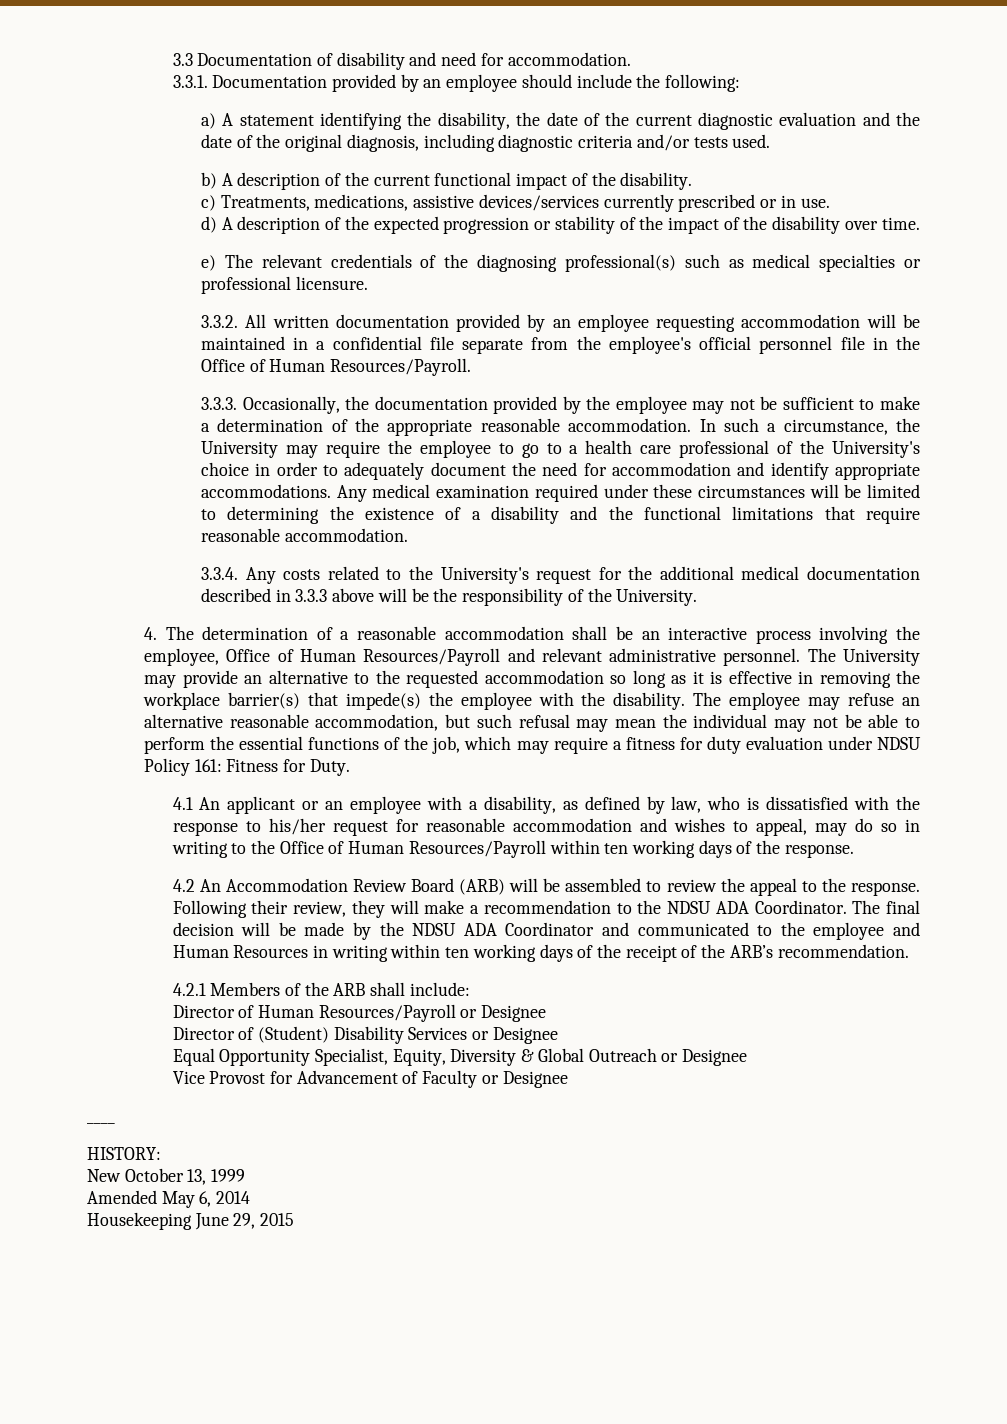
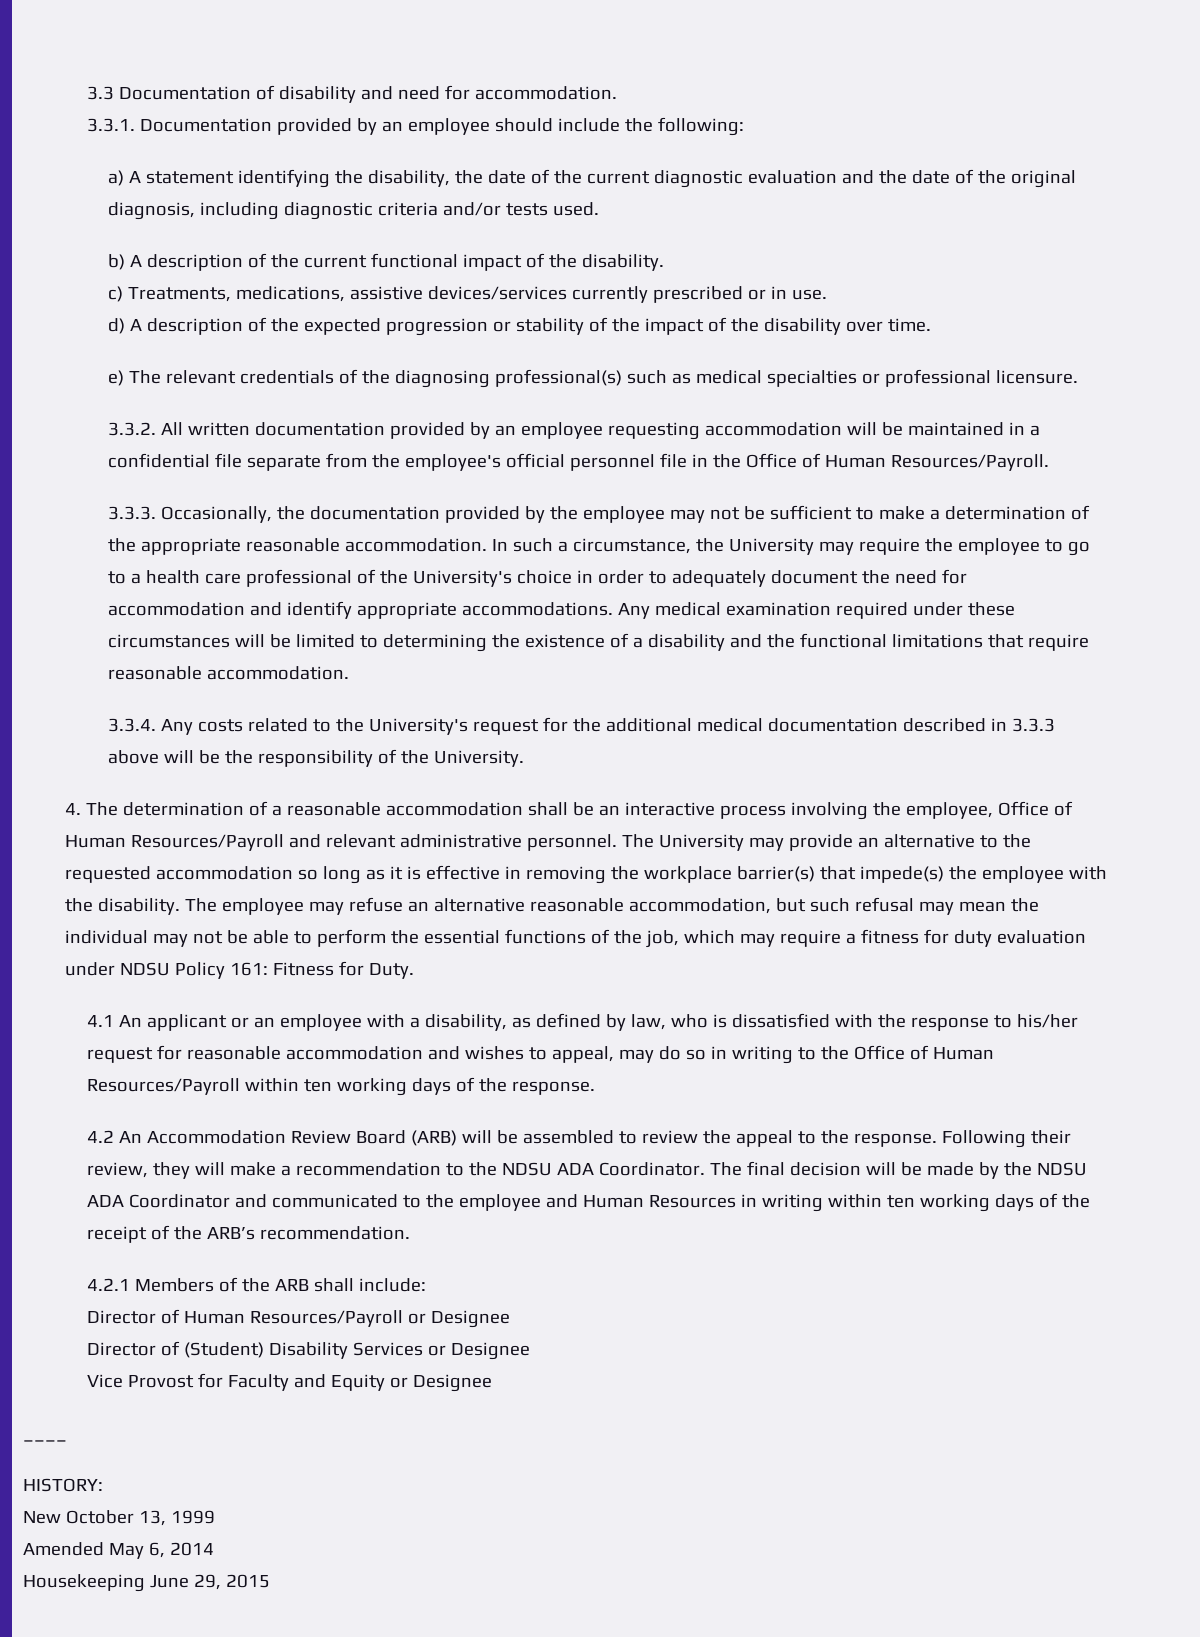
- Equal Opportunity Specialist, Equity, Diversity & Global Outreach or Designee
- Vice Provost for Advancement of Faculty or Designee
+ Vice Provost for Faculty and Equity or Designee

